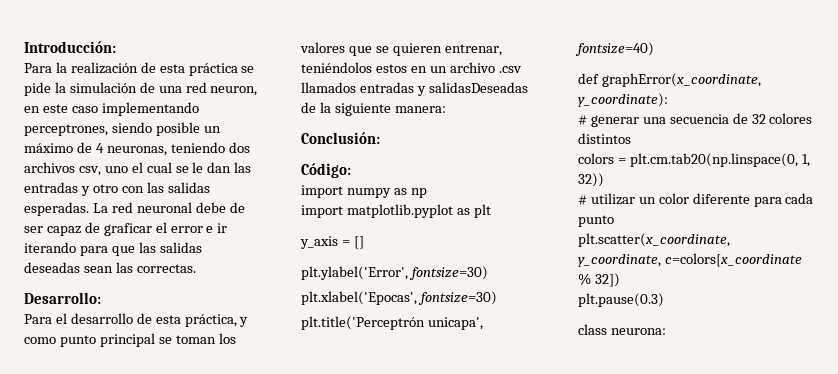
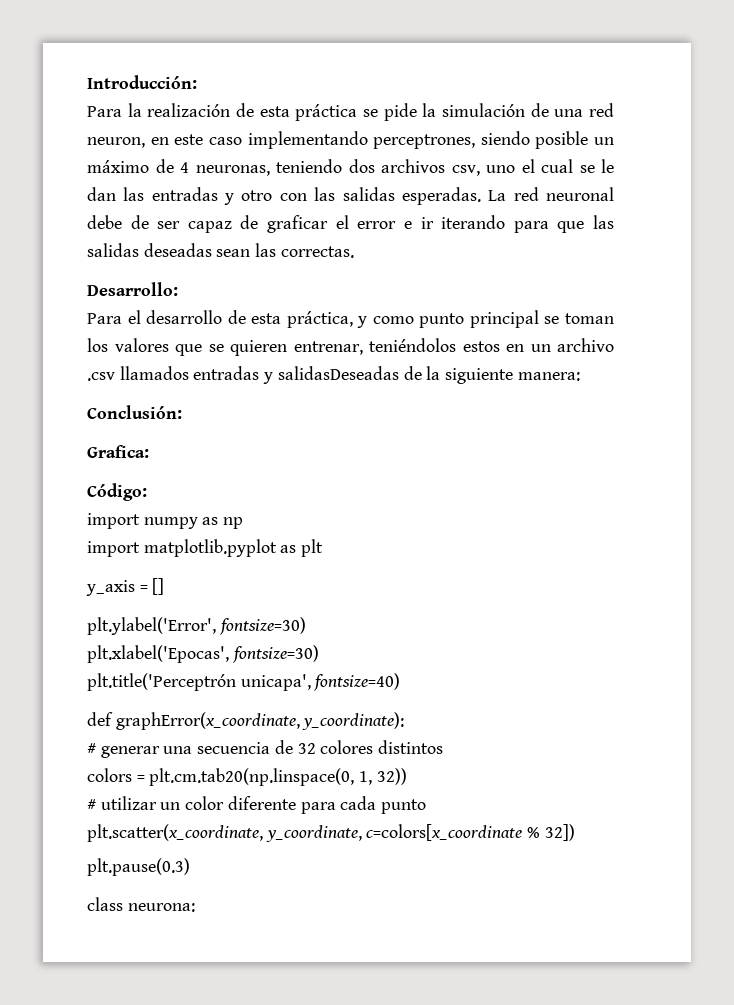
+ Grafica:

